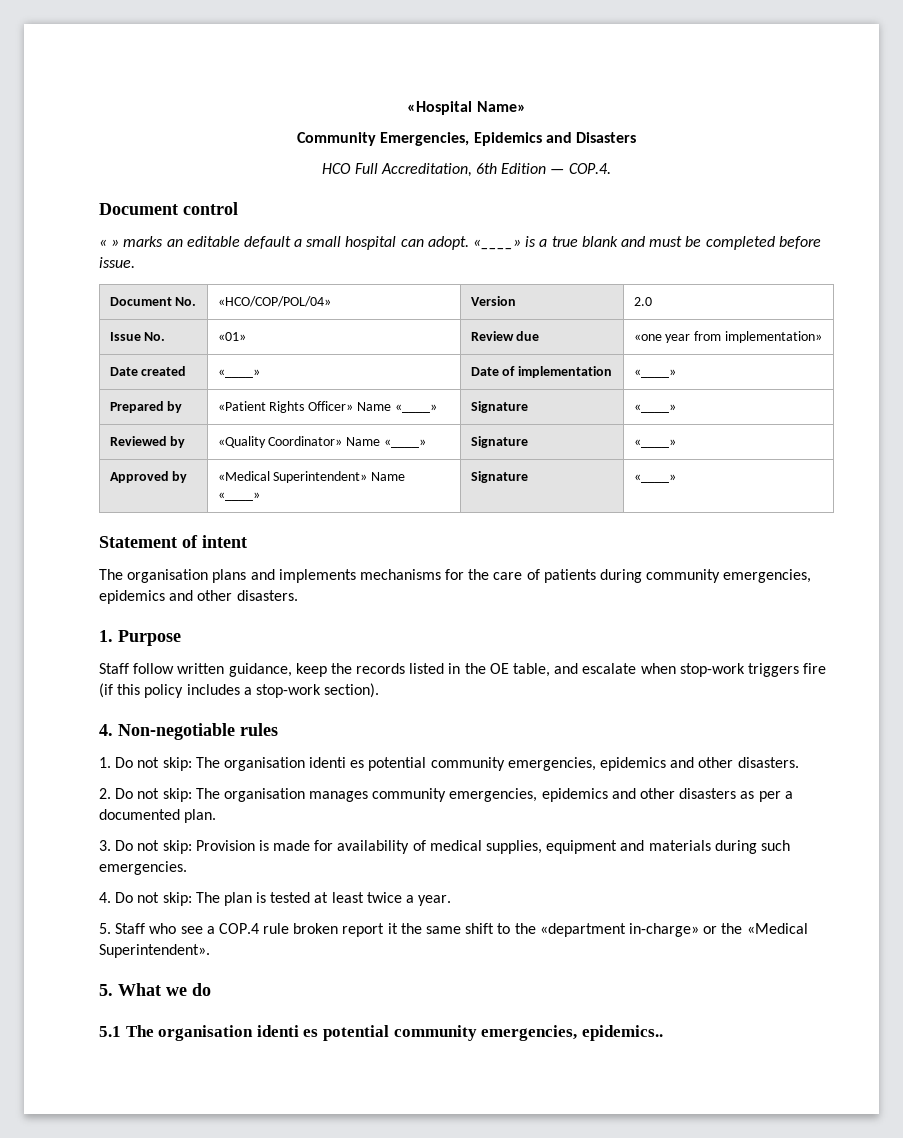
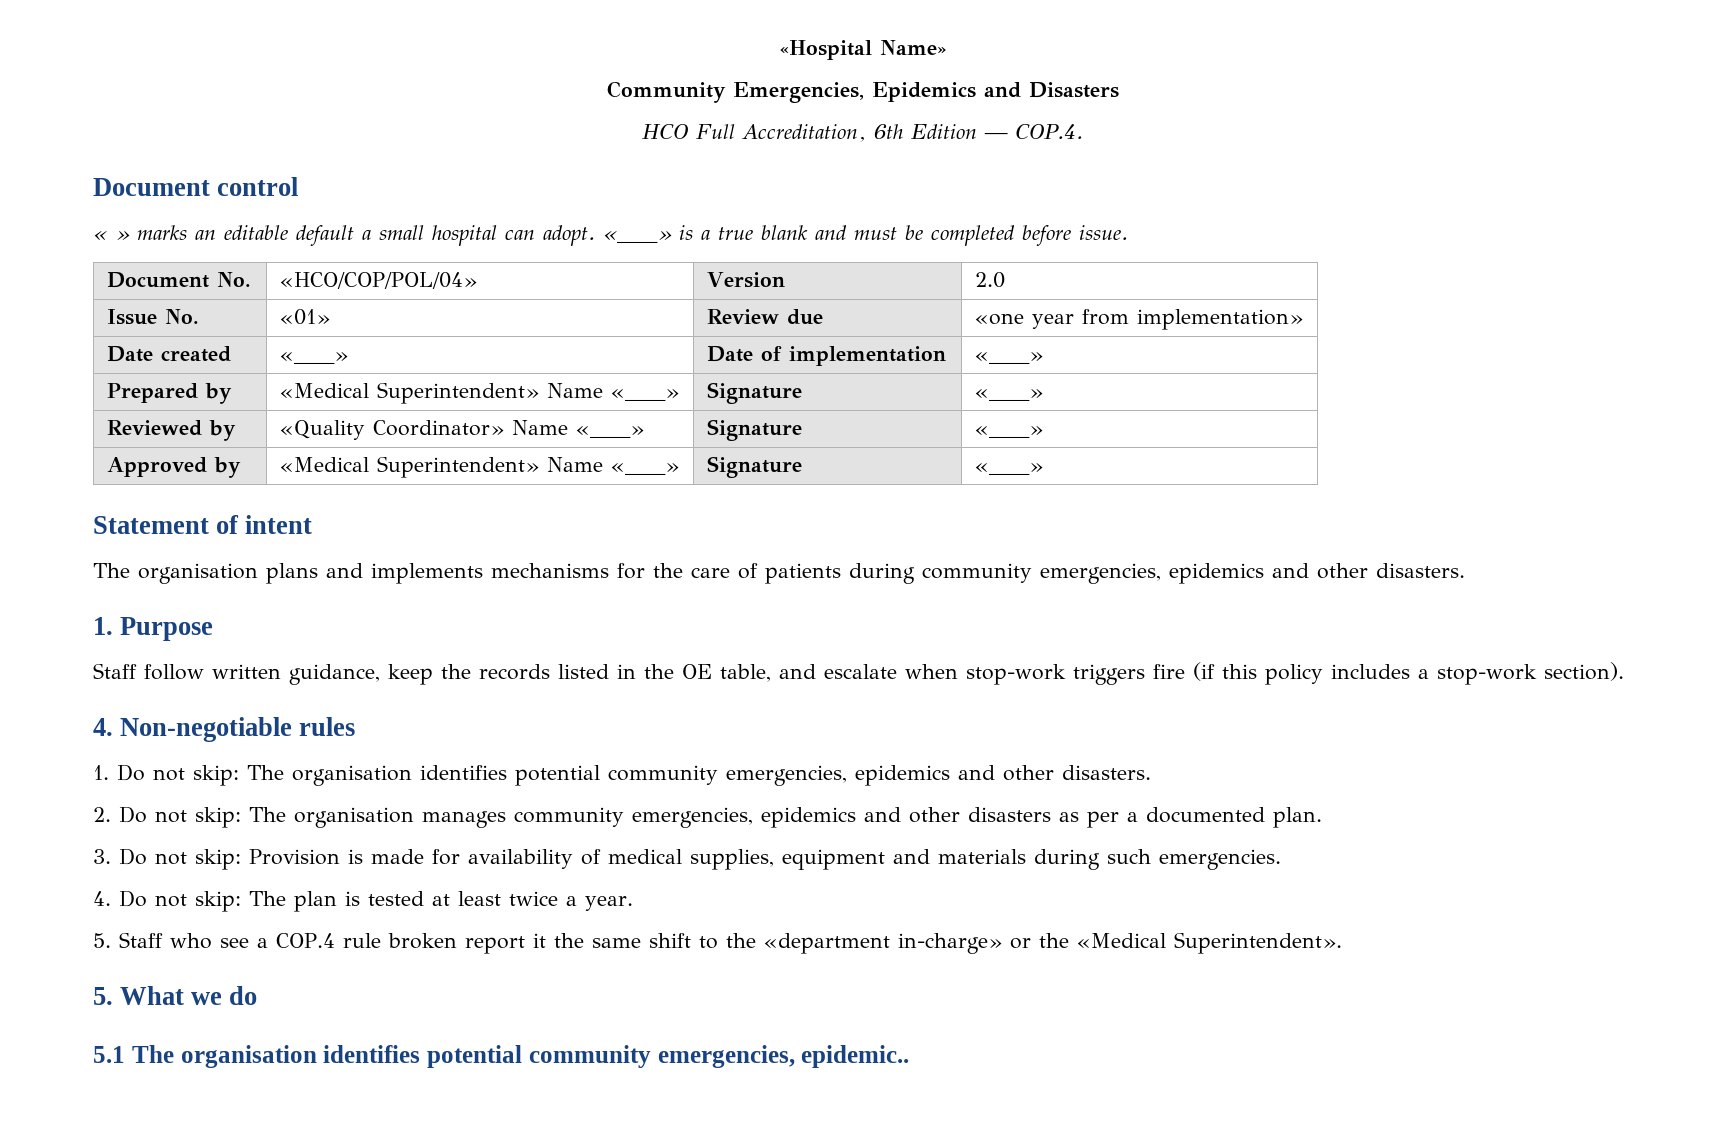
- Prepared by | «Patient Rights Officer» Name «____» | Signature | «____»
+ Prepared by | «Medical Superintendent» Name «____» | Signature | «____»
- 1. Do not skip: The organisation identi es potential community emergencies, epidemics and other disasters.
+ 1. Do not skip: The organisation identifies potential community emergencies, epidemics and other disasters.
- 5.1 The organisation identi es potential community emergencies, epidemics..
+ 5.1 The organisation identifies potential community emergencies, epidemic..

